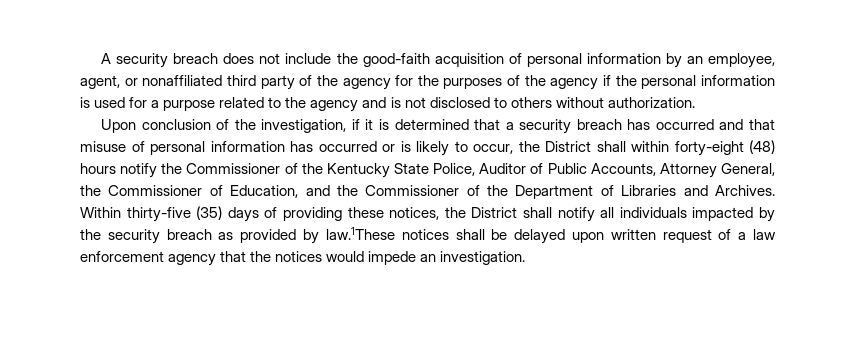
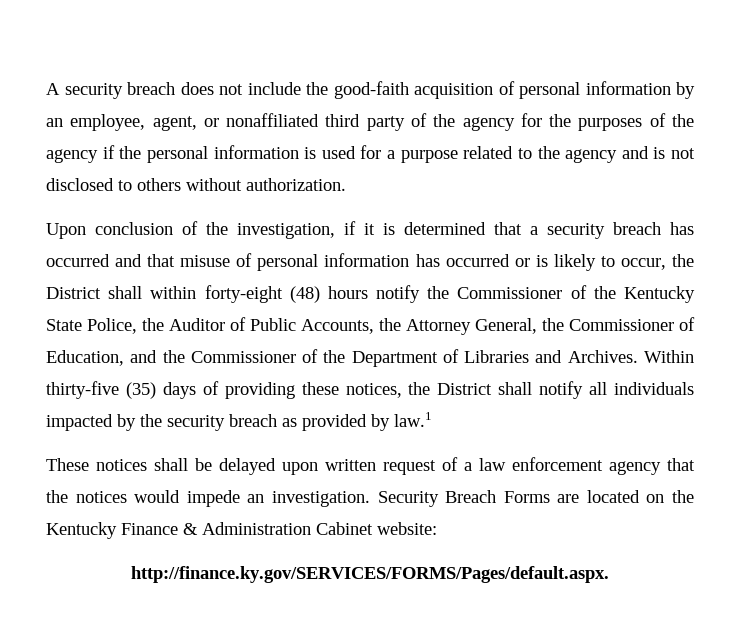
- Upon conclusion of the investigation, if it is determined that a security breach has occurred and that misuse of personal information has occurred or is likely to occur, the District shall within forty-eight (48) hours notify the Commissioner of the Kentucky State Police, Auditor of Public Accounts, Attorney General, the Commissioner of Education, and the Commissioner of the Department of Libraries and Archives.
+ Upon conclusion of the investigation, if it is determined that a security breach has occurred and that misuse of personal information has occurred or is likely to occur, the District shall within forty-eight (48) hours notify the Commissioner of the Kentucky State Police, the Auditor of Public Accounts, the Attorney General, the Commissioner of Education, and the Commissioner of the Department of Libraries and Archives.
- Within thirty-five (35) days of providing these notices, the District shall notify all individuals impacted by the security breach as provided by law.1These notices shall be delayed upon written request of a law enforcement agency that the notices would impede an investigation.
+ Within thirty-five (35) days of providing these notices, the District shall notify all individuals impacted by the security breach as provided by law.1
+ These notices shall be delayed upon written request of a law enforcement agency that the notices would impede an investigation.
+ Security Breach Forms are located on the Kentucky Finance & Administration Cabinet website:
+ http://finance.ky.gov/SERVICES/FORMS/Pages/default.aspx.

